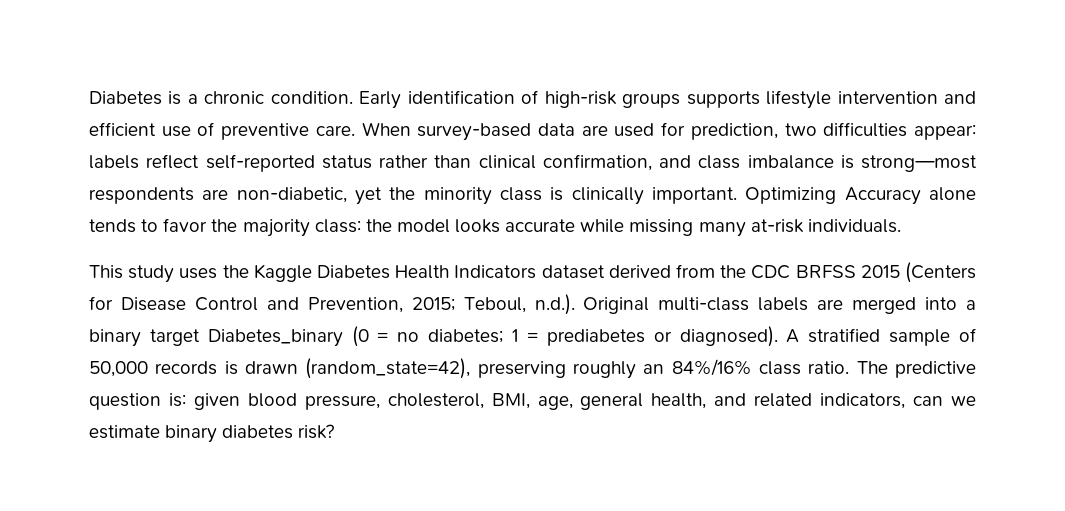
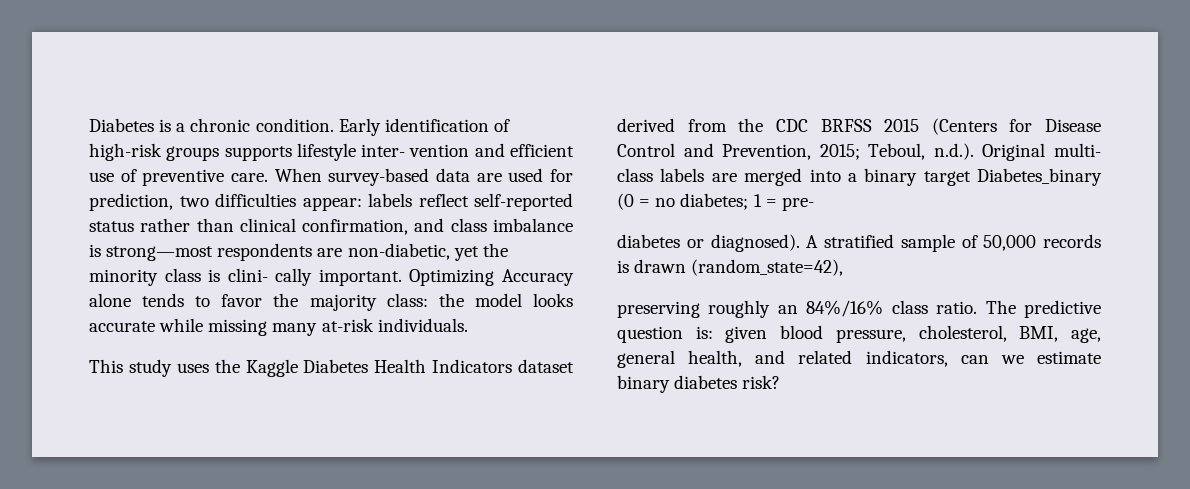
- Early identification of high-risk groups supports lifestyle intervention and efficient use of preventive care.
+ Early identification of high-risk groups supports lifestyle inter- vention and efficient use of preventive care.
- When survey-based data are used for prediction, two difficulties appear: labels reflect self-reported status rather than clinical confirmation, and class imbalance is strong—most respondents are non-diabetic, yet the minority class is clinically important.
+ When survey-based data are used for prediction, two difficulties appear: labels reflect self-reported status rather than clinical confirmation, and class imbalance is strong—most respondents are non-diabetic, yet the minority class is clini- cally important.
- This study uses the Kaggle Diabetes Health Indicators dataset derived from the CDC BRFSS 2015 (Centers for Disease Control and Prevention, 2015; Teboul, n.d.). Original multi-class labels are merged into a binary target Diabetes_binary (0 = no diabetes; 1 = prediabetes or diagnosed).
+ This study uses the Kaggle Diabetes Health Indicators dataset derived from the CDC BRFSS 2015 (Centers for Disease Control and Prevention, 2015; Teboul, n.d.). Original multi- class labels are merged into a binary target Diabetes_binary (0 = no diabetes; 1 = pre-
+ diabetes or diagnosed).
- A stratified sample of 50,000 records is drawn (random_state=42), preserving roughly an 84%/16% class ratio.
+ A stratified sample of 50,000 records is drawn (random_state=42),
+ preserving roughly an 84%/16% class ratio.

